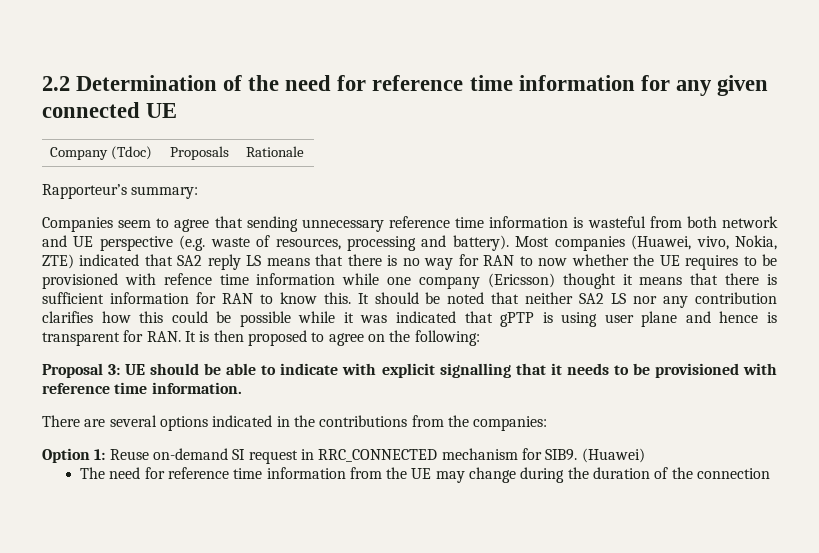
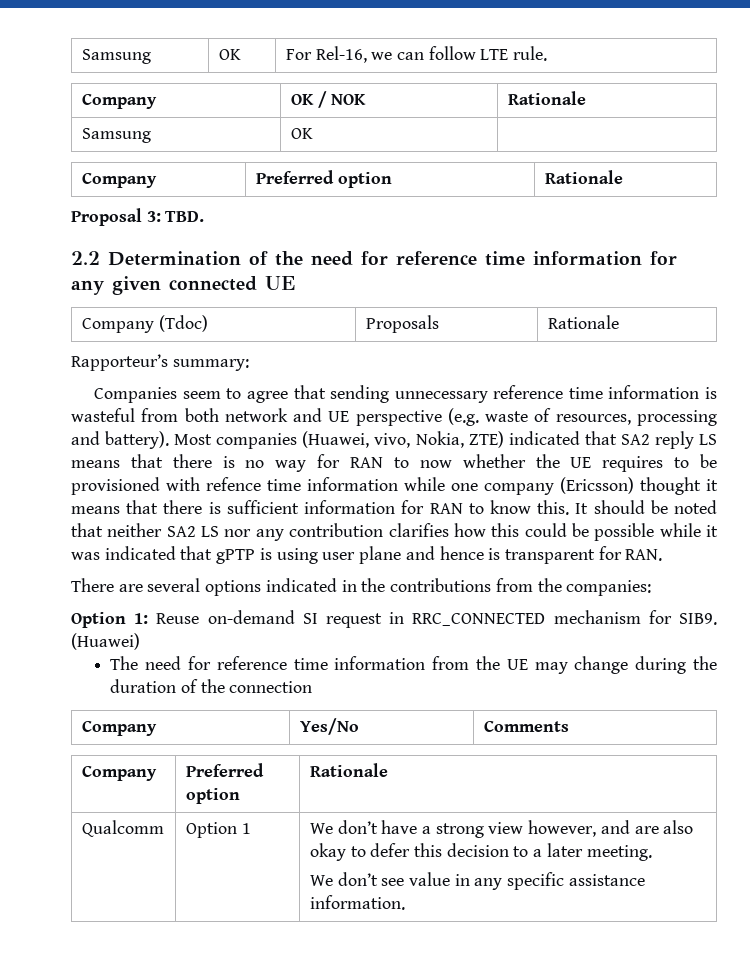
+ Samsung | OK | For Rel-16, we can follow LTE rule.
+ Company | OK / NOK | Rationale
+ Samsung | OK |
+ Company | Preferred option | Rationale
+ Proposal 3: TBD.
- It should be noted that neither SA2 LS nor any contribution clarifies how this could be possible while it was indicated that gPTP is using user plane and hence is transparent for RAN. It is then proposed to agree on the following:
- Proposal 3: UE should be able to indicate with explicit signalling that it needs to be provisioned with reference time information.
+ It should be noted that neither SA2 LS nor any contribution clarifies how this could be possible while it was indicated that gPTP is using user plane and hence is transparent for RAN.
+ Company | Yes/No | Comments
+ Company | Preferred option | Rationale
+ Qualcomm | Option 1 | We don’t have a strong view however, and are also okay to defer this decision to a later meeting.
+ We don’t see value in any specific assistance information.

